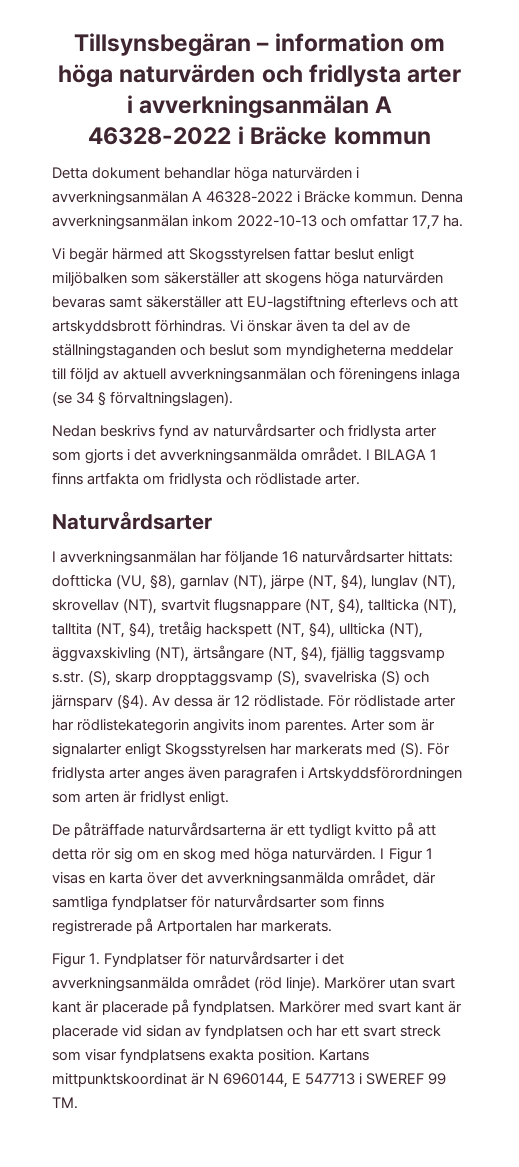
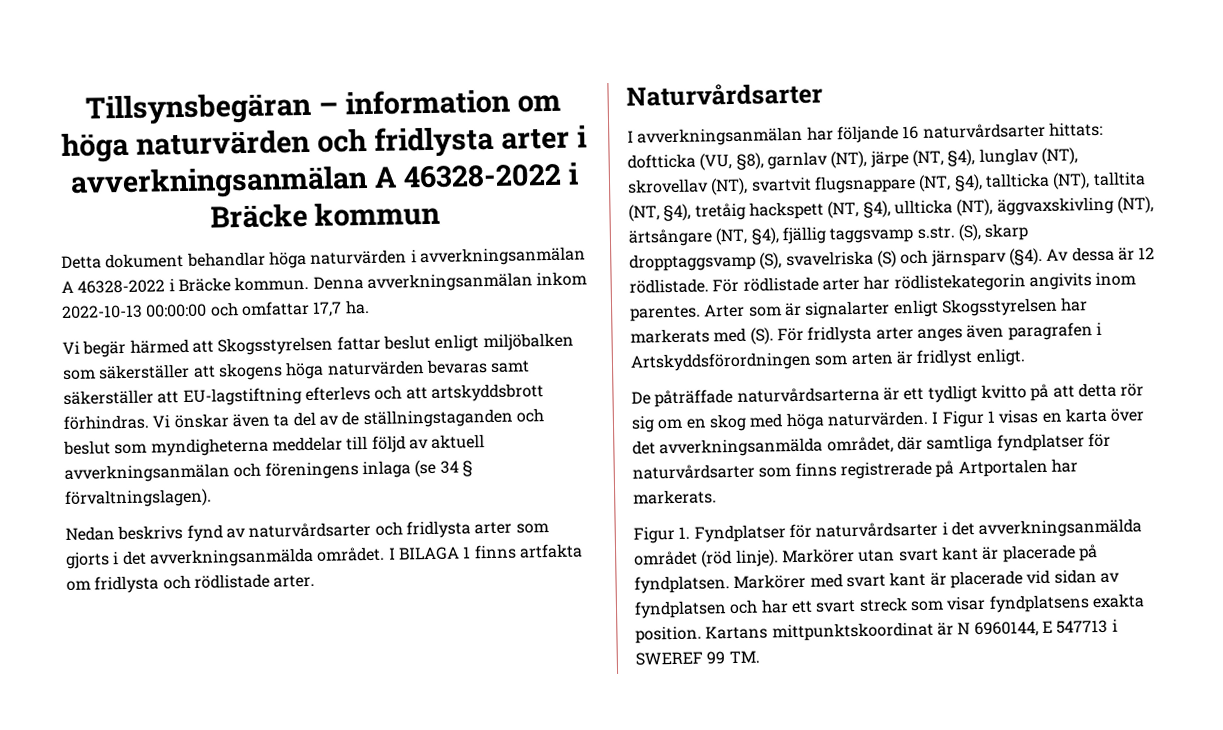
- Denna avverkningsanmälan inkom 2022-10-13 och omfattar 17,7 ha.
+ Denna avverkningsanmälan inkom 2022-10-13 00:00:00 och omfattar 17,7 ha.

